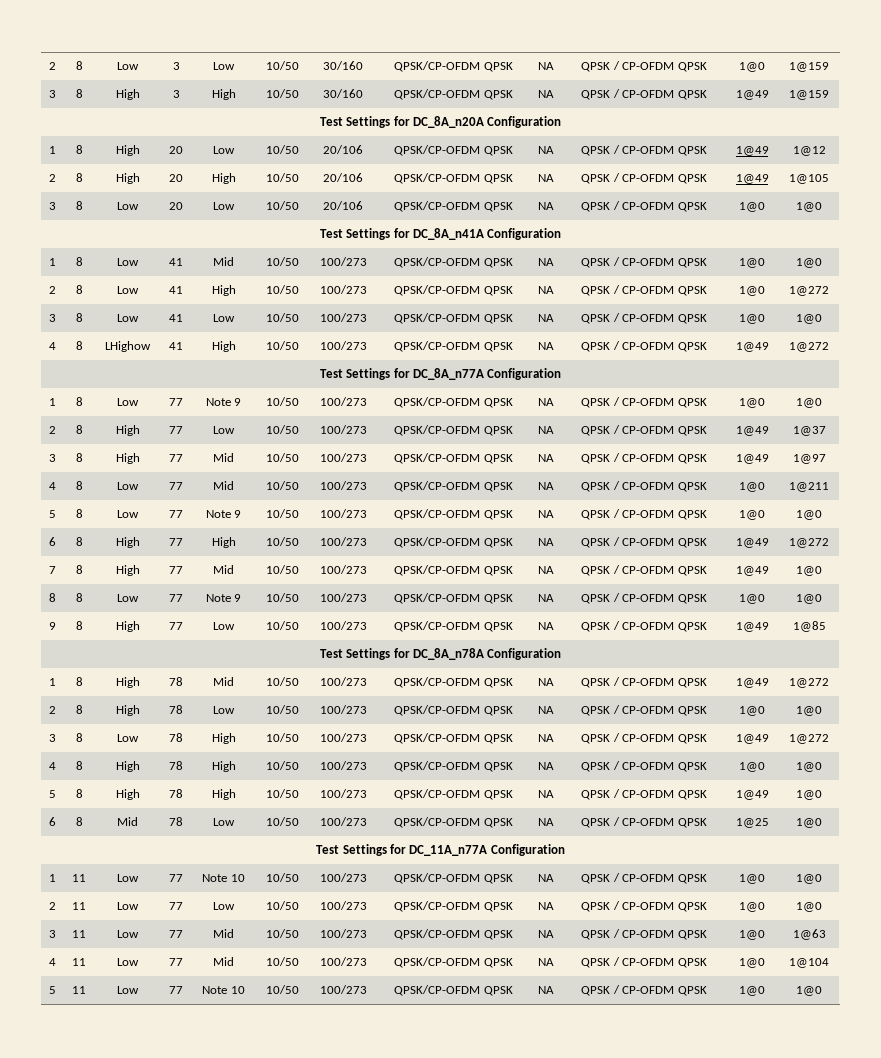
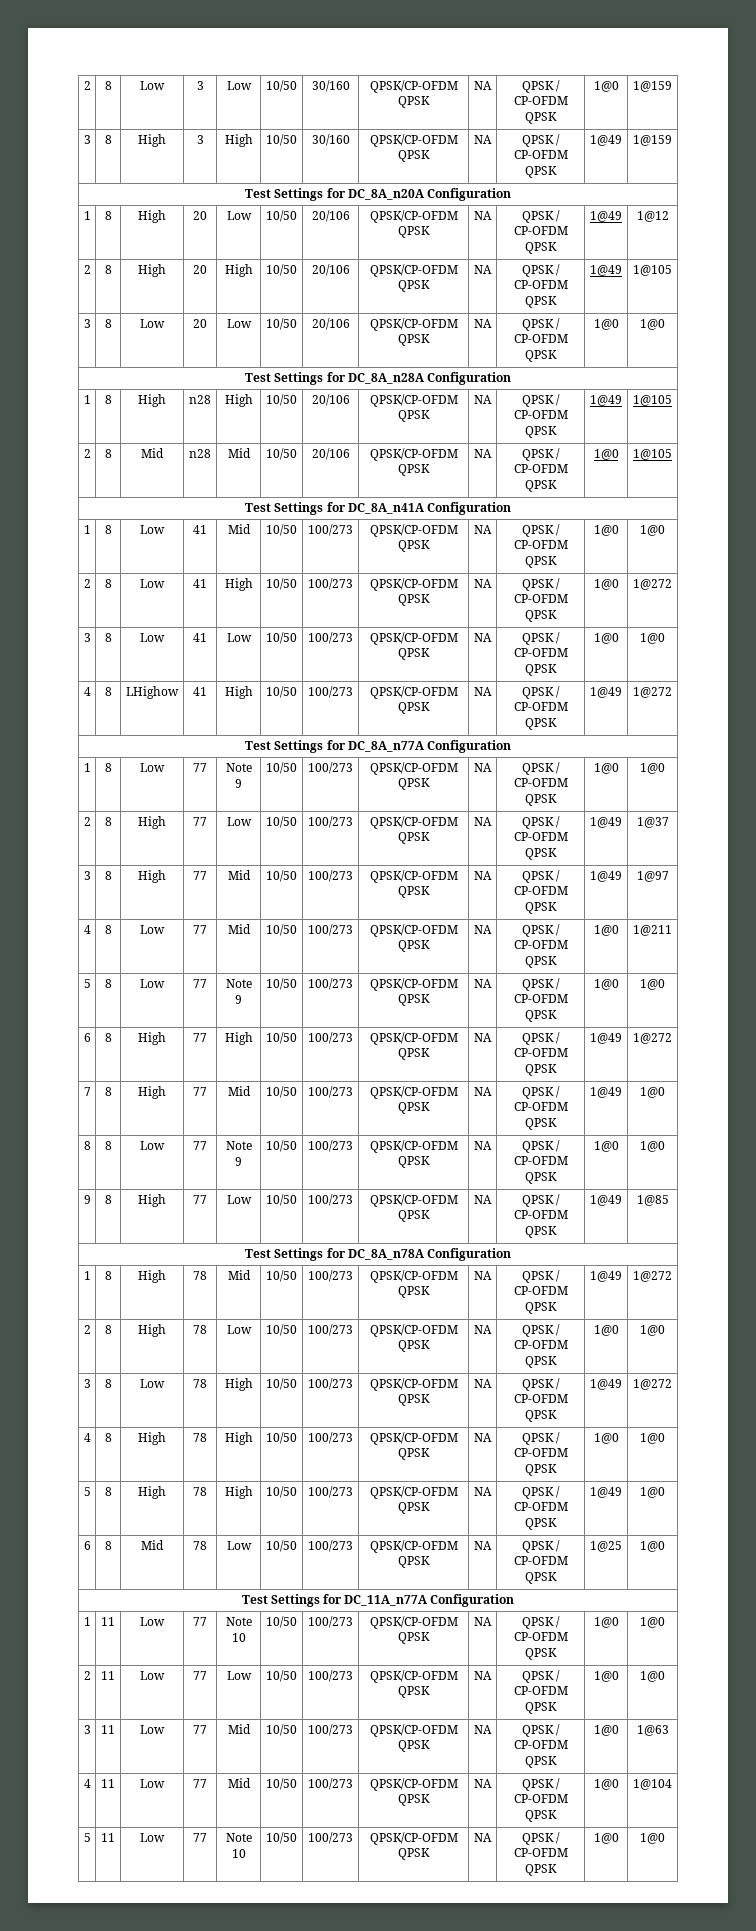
+ Test Settings for DC_8A_n28A Configuration
+ 1 | 8 | High | n28 | High | 10/50 | 20/106 | QPSK/CP-OFDM QPSK | NA | QPSK / CP-OFDM QPSK | 1@49 | 1@105
+ 2 | 8 | Mid | n28 | Mid | 10/50 | 20/106 | QPSK/CP-OFDM QPSK | NA | QPSK / CP-OFDM QPSK | 1@0 | 1@105

